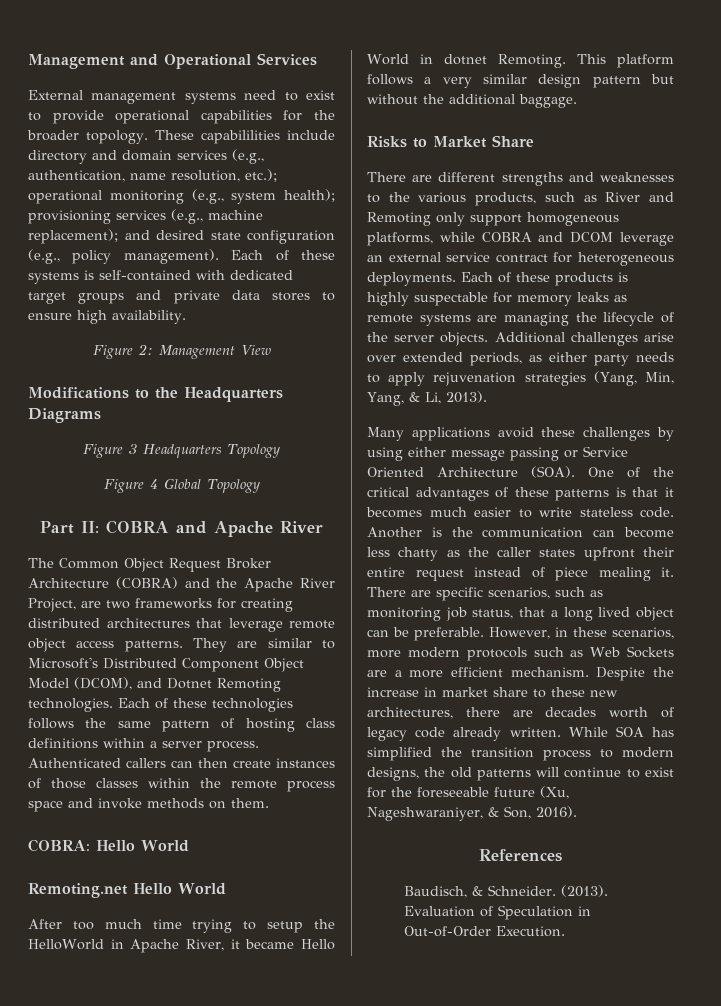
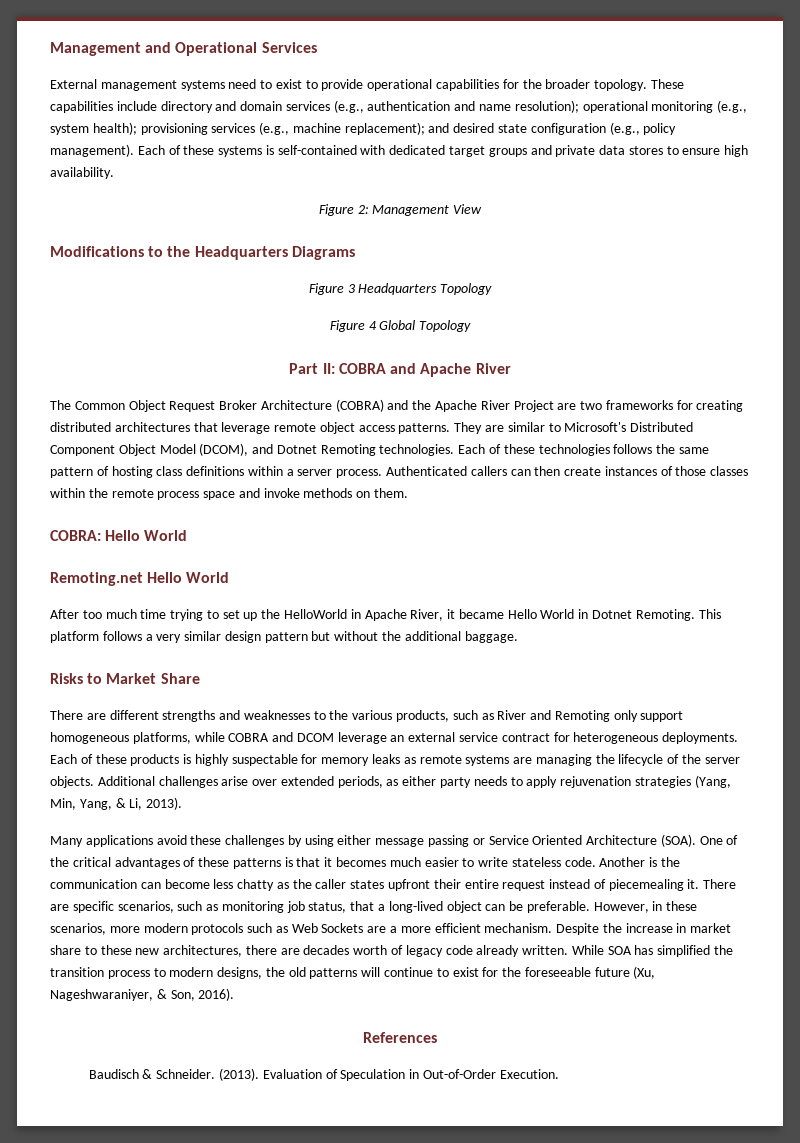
- These capabililities include directory and domain services (e.g., authentication, name resolution, etc.); operational monitoring (e.g., system health); provisioning services (e.g., machine replacement); and desired state configuration (e.g., policy management).
+ These capabilities include directory and domain services (e.g., authentication and name resolution); operational monitoring (e.g., system health); provisioning services (e.g., machine replacement); and desired state configuration (e.g., policy management).
- The Common Object Request Broker Architecture (COBRA) and the Apache River Project, are two frameworks for creating distributed architectures that leverage remote object access patterns.
+ The Common Object Request Broker Architecture (COBRA) and the Apache River Project are two frameworks for creating distributed architectures that leverage remote object access patterns.
- After too much time trying to setup the HelloWorld in Apache River, it became Hello World in dotnet Remoting.
+ After too much time trying to set up the HelloWorld in Apache River, it became Hello World in Dotnet Remoting.
- Another is the communication can become less chatty as the caller states upfront their entire request instead of piece mealing it.
+ Another is the communication can become less chatty as the caller states upfront their entire request instead of piecemealing it.
- There are specific scenarios, such as monitoring job status, that a long lived object can be preferable.
+ There are specific scenarios, such as monitoring job status, that a long-lived object can be preferable.
- Baudisch, & Schneider.
+ Baudisch & Schneider.

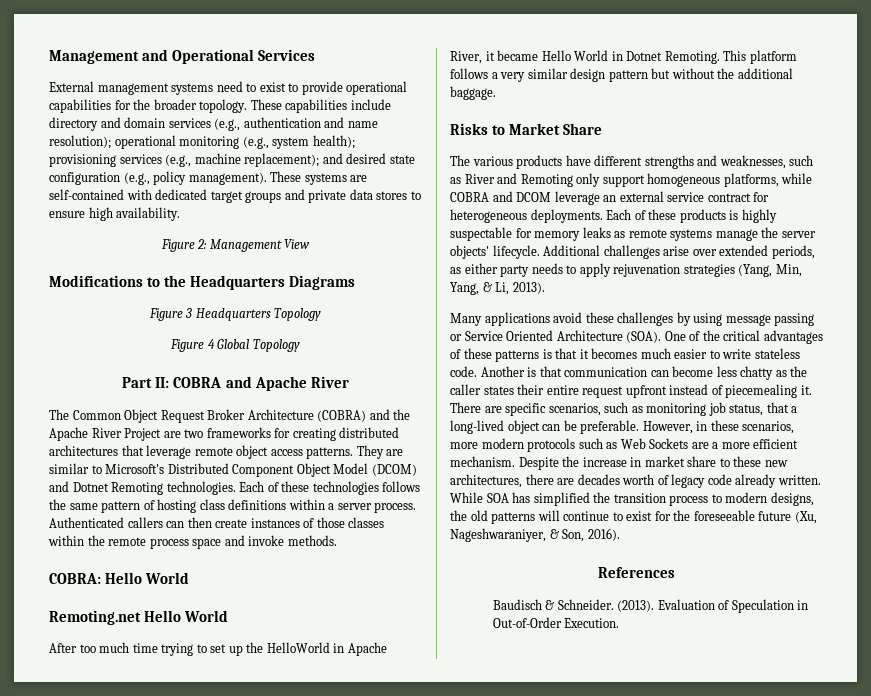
- Each of these systems is self-contained with dedicated target groups and private data stores to ensure high availability.
+ These systems are self-contained with dedicated target groups and private data stores to ensure high availability.
- They are similar to Microsoft's Distributed Component Object Model (DCOM), and Dotnet Remoting technologies.
+ They are similar to Microsoft's Distributed Component Object Model (DCOM) and Dotnet Remoting technologies.
- Authenticated callers can then create instances of those classes within the remote process space and invoke methods on them.
+ Authenticated callers can then create instances of those classes within the remote process space and invoke methods.
- There are different strengths and weaknesses to the various products, such as River and Remoting only support homogeneous platforms, while COBRA and DCOM leverage an external service contract for heterogeneous deployments.
+ The various products have different strengths and weaknesses, such as River and Remoting only support homogeneous platforms, while COBRA and DCOM leverage an external service contract for heterogeneous deployments.
- Each of these products is highly suspectable for memory leaks as remote systems are managing the lifecycle of the server objects.
+ Each of these products is highly suspectable for memory leaks as remote systems manage the server objects' lifecycle.
- Many applications avoid these challenges by using either message passing or Service Oriented Architecture (SOA).
+ Many applications avoid these challenges by using message passing or Service Oriented Architecture (SOA).
- Another is the communication can become less chatty as the caller states upfront their entire request instead of piecemealing it.
+ Another is that communication can become less chatty as the caller states their entire request upfront instead of piecemealing it.

